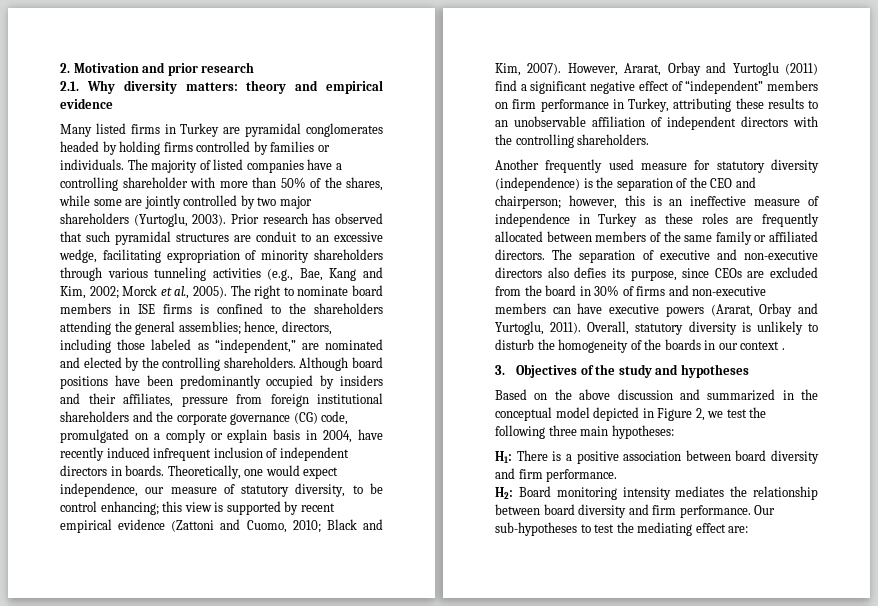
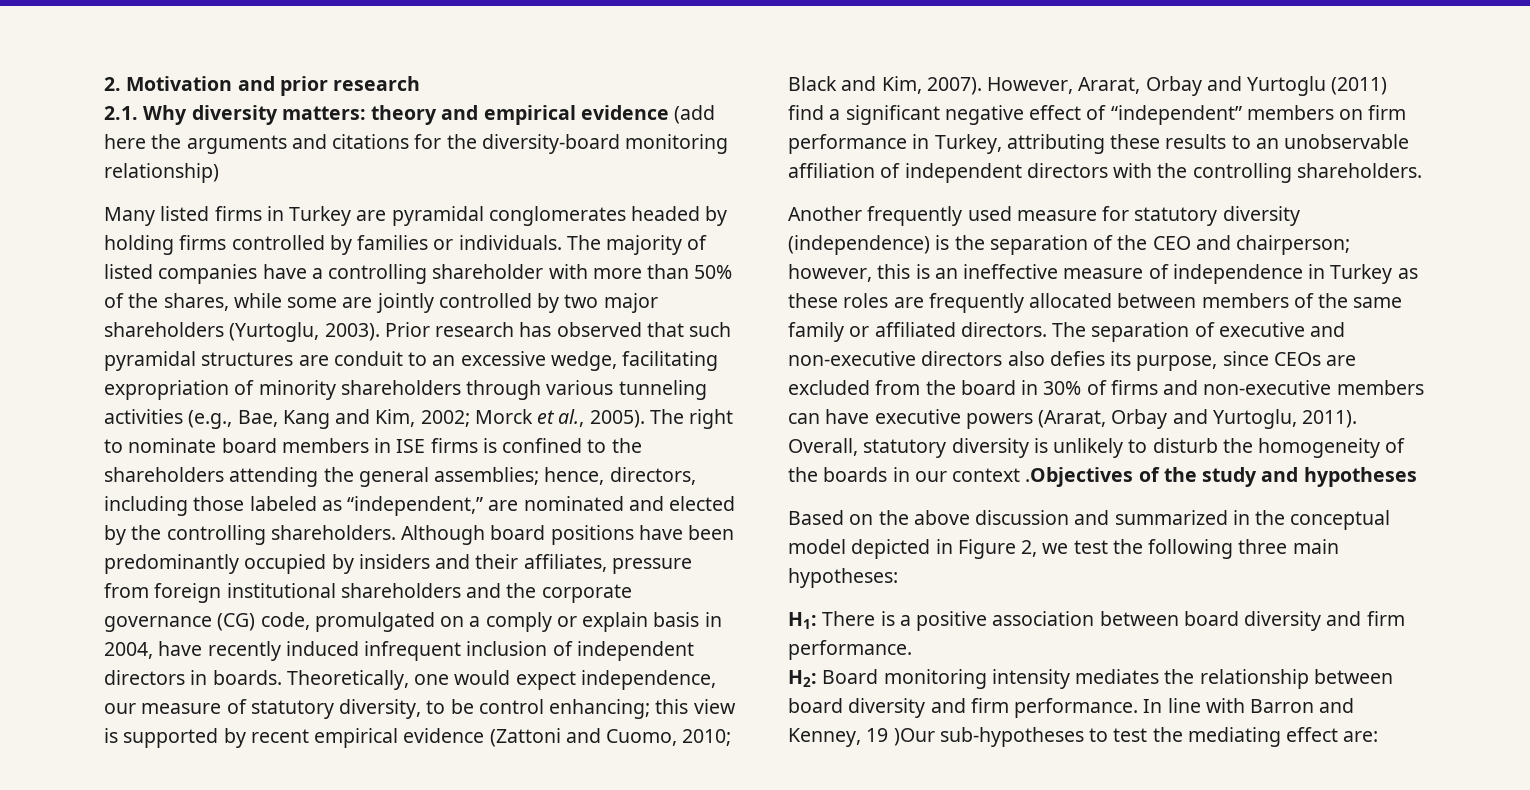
- 2.1. Why diversity matters: theory and empirical evidence
+ 2.1. Why diversity matters: theory and empirical evidence (add here the arguments and citations for the diversity-board monitoring relationship)
- Overall, statutory diversity is unlikely to disturb the homogeneity of the boards in our context .
- 3. Objectives of the study and hypotheses
+ Overall, statutory diversity is unlikely to disturb the homogeneity of the boards in our context .Objectives of the study and hypotheses
- Our sub-hypotheses to test the mediating effect are:
+ In line with Barron and Kenney, 19 )Our sub-hypotheses to test the mediating effect are:

